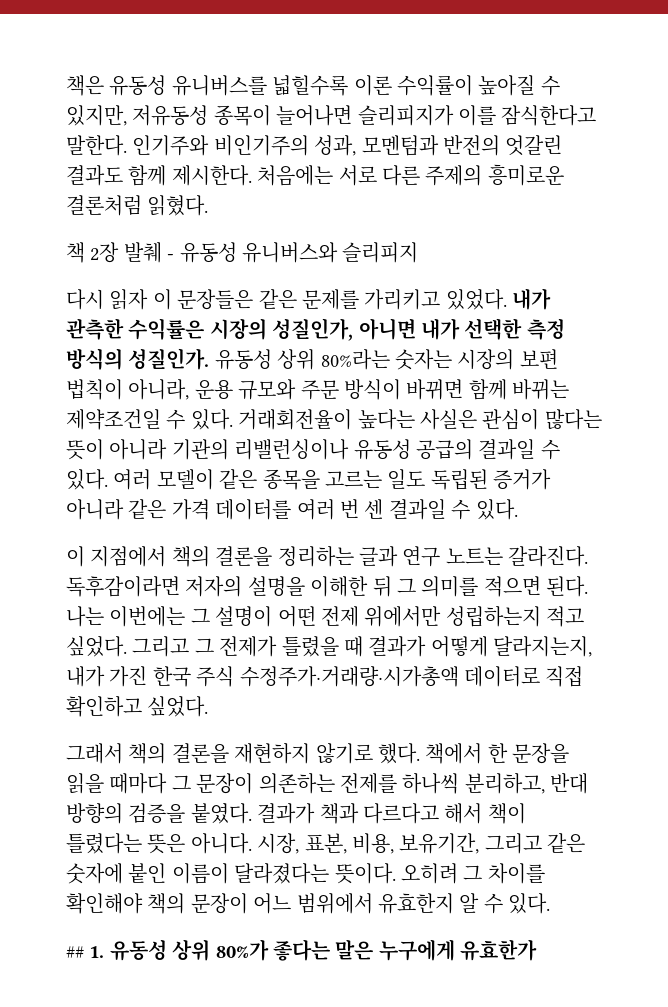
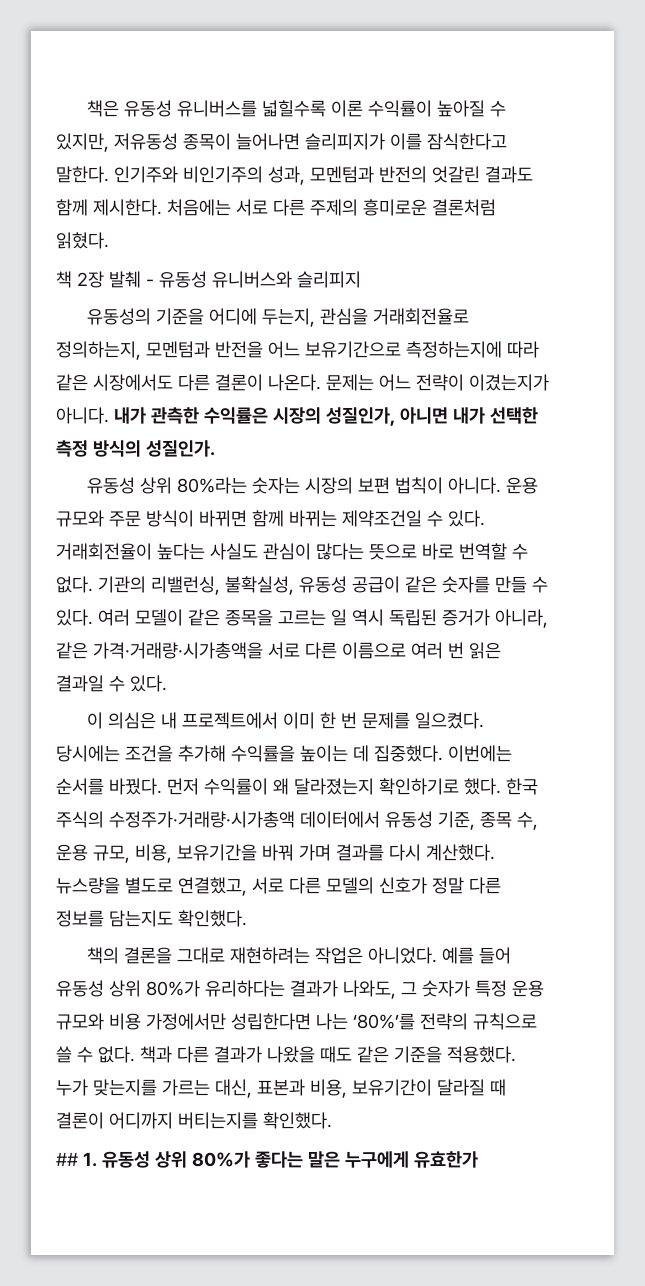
- 다시 읽자 이 문장들은 같은 문제를 가리키고 있었다.
+ 유동성의 기준을 어디에 두는지, 관심을 거래회전율로 정의하는지, 모멘텀과 반전을 어느 보유기간으로 측정하는지에 따라 같은 시장에서도 다른 결론이 나온다. 문제는 어느 전략이 이겼는지가 아니다.
- 내가 관측한 수익률은 시장의 성질인가, 아니면 내가 선택한 측정 방식의 성질인가. 유동성 상위 80%라는 숫자는 시장의 보편 법칙이 아니라, 운용 규모와 주문 방식이 바뀌면 함께 바뀌는 제약조건일 수 있다.
+ 내가 관측한 수익률은 시장의 성질인가, 아니면 내가 선택한 측정 방식의 성질인가.
+ 유동성 상위 80%라는 숫자는 시장의 보편 법칙이 아니다. 운용 규모와 주문 방식이 바뀌면 함께 바뀌는 제약조건일 수 있다.
- 거래회전율이 높다는 사실은 관심이 많다는 뜻이 아니라 기관의 리밸런싱이나 유동성 공급의 결과일 수 있다.
+ 거래회전율이 높다는 사실도 관심이 많다는 뜻으로 바로 번역할 수 없다. 기관의 리밸런싱, 불확실성, 유동성 공급이 같은 숫자를 만들 수 있다.
- 여러 모델이 같은 종목을 고르는 일도 독립된 증거가 아니라 같은 가격 데이터를 여러 번 센 결과일 수 있다.
+ 여러 모델이 같은 종목을 고르는 일 역시 독립된 증거가 아니라, 같은 가격·거래량·시가총액을 서로 다른 이름으로 여러 번 읽은 결과일 수 있다.
- 이 지점에서 책의 결론을 정리하는 글과 연구 노트는 갈라진다. 독후감이라면 저자의 설명을 이해한 뒤 그 의미를 적으면 된다. 나는 이번에는 그 설명이 어떤 전제 위에서만 성립하는지 적고 싶었다. 그리고 그 전제가 틀렸을 때 결과가 어떻게 달라지는지, 내가 가진 한국 주식 수정주가·거래량·시가총액 데이터로 직접 확인하고 싶었다.
- 그래서 책의 결론을 재현하지 않기로 했다. 책에서 한 문장을 읽을 때마다 그 문장이 의존하는 전제를 하나씩 분리하고, 반대 방향의 검증을 붙였다. 결과가 책과 다르다고 해서 책이 틀렸다는 뜻은 아니다. 시장, 표본, 비용, 보유기간, 그리고 같은 숫자에 붙인 이름이 달라졌다는 뜻이다. 오히려 그 차이를 확인해야 책의 문장이 어느 범위에서 유효한지 알 수 있다.
+ 이 의심은 내 프로젝트에서 이미 한 번 문제를 일으켰다. 당시에는 조건을 추가해 수익률을 높이는 데 집중했다. 이번에는 순서를 바꿨다. 먼저 수익률이 왜 달라졌는지 확인하기로 했다. 한국 주식의 수정주가·거래량·시가총액 데이터에서 유동성 기준, 종목 수, 운용 규모, 비용, 보유기간을 바꿔 가며 결과를 다시 계산했다. 뉴스량을 별도로 연결했고, 서로 다른 모델의 신호가 정말 다른 정보를 담는지도 확인했다.
+ 책의 결론을 그대로 재현하려는 작업은 아니었다. 예를 들어 유동성 상위 80%가 유리하다는 결과가 나와도, 그 숫자가 특정 운용 규모와 비용 가정에서만 성립한다면 나는 ‘80%’를 전략의 규칙으로 쓸 수 없다. 책과 다른 결과가 나왔을 때도 같은 기준을 적용했다. 누가 맞는지를 가르는 대신, 표본과 비용, 보유기간이 달라질 때 결론이 어디까지 버티는지를 확인했다.

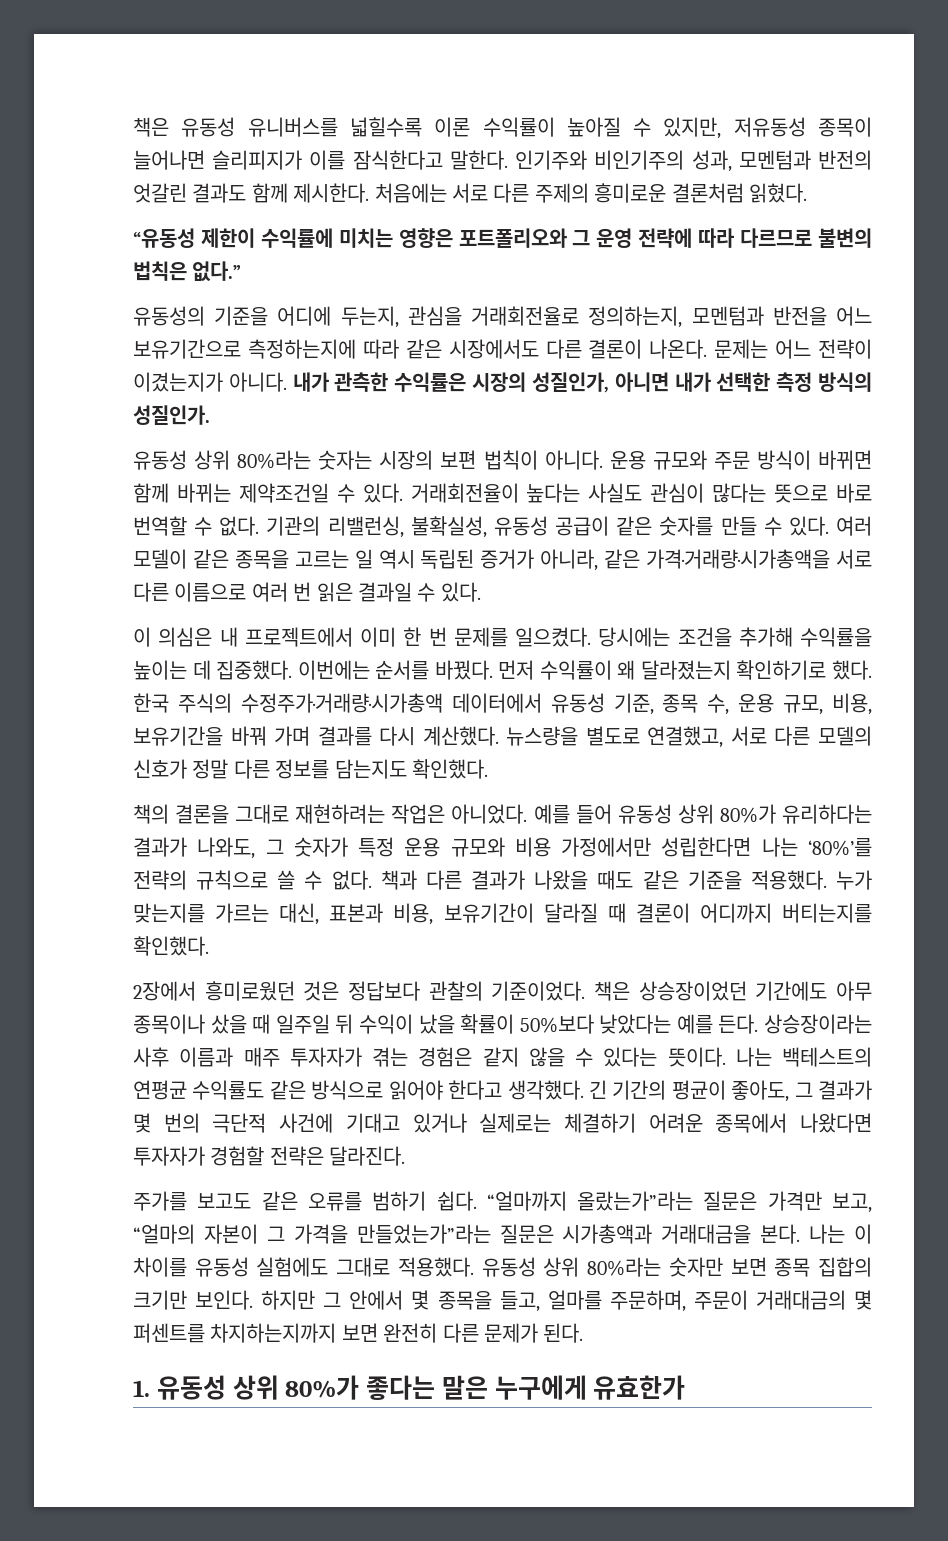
- 책 2장 발췌 - 유동성 유니버스와 슬리피지
+ “유동성 제한이 수익률에 미치는 영향은 포트폴리오와 그 운영 전략에 따라 다르므로 불변의 법칙은 없다.”
- ## 1. 유동성 상위 80%가 좋다는 말은 누구에게 유효한가
+ 2장에서 흥미로웠던 것은 정답보다 관찰의 기준이었다. 책은 상승장이었던 기간에도 아무 종목이나 샀을 때 일주일 뒤 수익이 났을 확률이 50%보다 낮았다는 예를 든다. 상승장이라는 사후 이름과 매주 투자자가 겪는 경험은 같지 않을 수 있다는 뜻이다. 나는 백테스트의 연평균 수익률도 같은 방식으로 읽어야 한다고 생각했다. 긴 기간의 평균이 좋아도, 그 결과가 몇 번의 극단적 사건에 기대고 있거나 실제로는 체결하기 어려운 종목에서 나왔다면 투자자가 경험할 전략은 달라진다.
+ 주가를 보고도 같은 오류를 범하기 쉽다. “얼마까지 올랐는가”라는 질문은 가격만 보고, “얼마의 자본이 그 가격을 만들었는가”라는 질문은 시가총액과 거래대금을 본다. 나는 이 차이를 유동성 실험에도 그대로 적용했다. 유동성 상위 80%라는 숫자만 보면 종목 집합의 크기만 보인다. 하지만 그 안에서 몇 종목을 들고, 얼마를 주문하며, 주문이 거래대금의 몇 퍼센트를 차지하는지까지 보면 완전히 다른 문제가 된다.
+ 1. 유동성 상위 80%가 좋다는 말은 누구에게 유효한가

